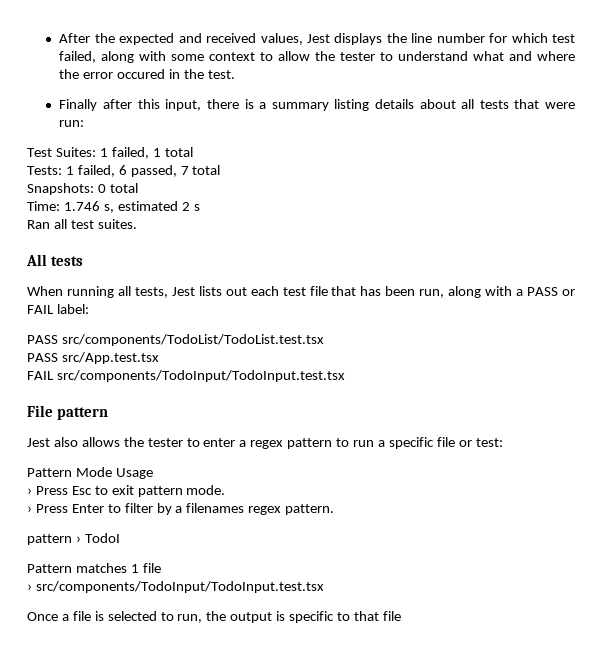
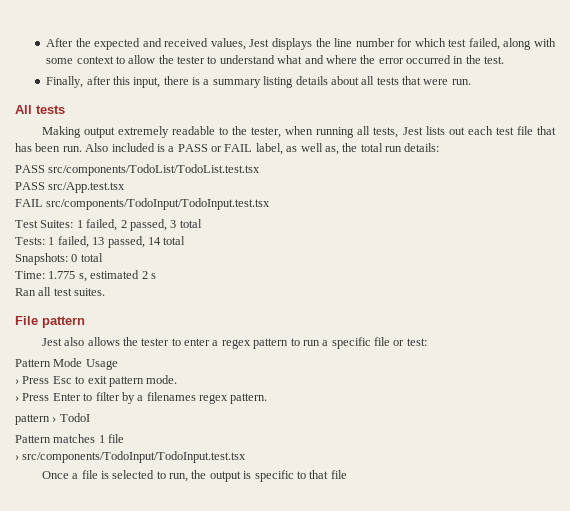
- After the expected and received values, Jest displays the line number for which test failed, along with some context to allow the tester to understand what and where the error occured in the test.
+ After the expected and received values, Jest displays the line number for which test failed, along with some context to allow the tester to understand what and where the error occurred in the test.
- Finally after this input, there is a summary listing details about all tests that were run:
- Test Suites: 1 failed, 1 total
- Tests: 1 failed, 6 passed, 7 total
- Snapshots: 0 total
- Time: 1.746 s, estimated 2 s
- Ran all test suites.
+ Finally, after this input, there is a summary listing details about all tests that were run.
  All tests
- When running all tests, Jest lists out each test file that has been run, along with a PASS or FAIL label:
+ Making output extremely readable to the tester, when running all tests, Jest lists out each test file that has been run. Also included is a PASS or FAIL label, as well as, the total run details:
+ Test Suites: 1 failed, 2 passed, 3 total
+ Tests: 1 failed, 13 passed, 14 total
+ Snapshots: 0 total
+ Time: 1.775 s, estimated 2 s
+ Ran all test suites.

